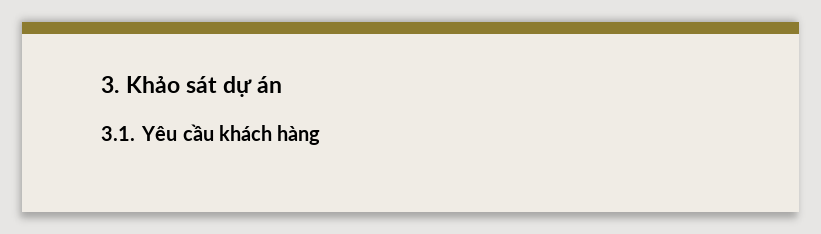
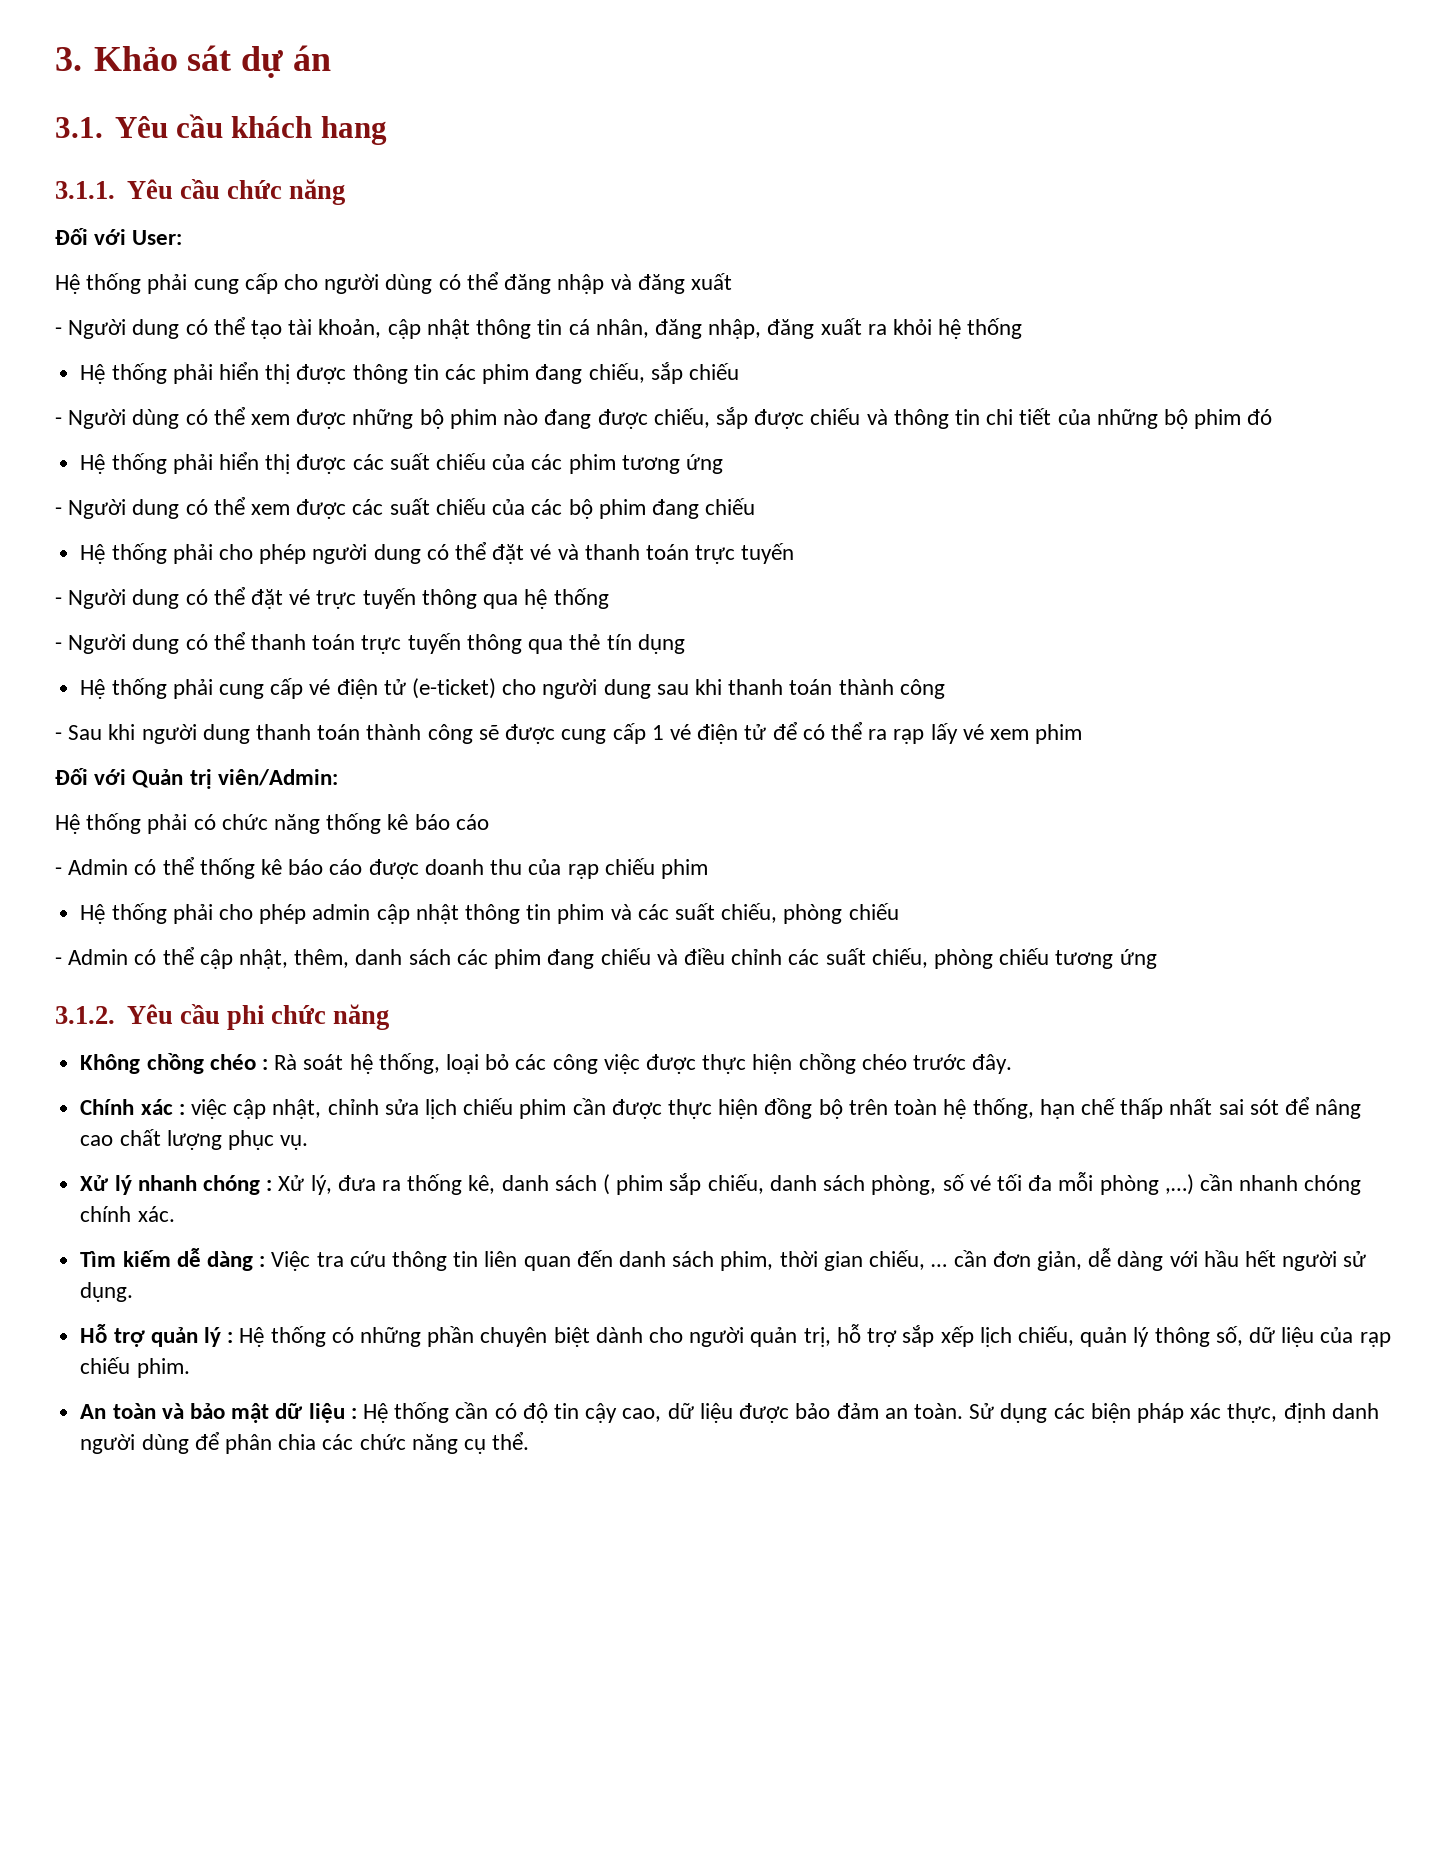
- 3.1. Yêu cầu khách hàng
+ 3.1. Yêu cầu khách hang
+ 3.1.1. Yêu cầu chức năng
+ Đối với User:
+ Hệ thống phải cung cấp cho người dùng có thể đăng nhập và đăng xuất
+ - Người dung có thể tạo tài khoản, cập nhật thông tin cá nhân, đăng nhập, đăng xuất ra khỏi hệ thống
+ Hệ thống phải hiển thị được thông tin các phim đang chiếu, sắp chiếu
+ - Người dùng có thể xem được những bộ phim nào đang được chiếu, sắp được chiếu và thông tin chi tiết của những bộ phim đó
+ Hệ thống phải hiển thị được các suất chiếu của các phim tương ứng
+ - Người dung có thể xem được các suất chiếu của các bộ phim đang chiếu
+ Hệ thống phải cho phép người dung có thể đặt vé và thanh toán trực tuyến
+ - Người dung có thể đặt vé trực tuyến thông qua hệ thống
+ - Người dung có thể thanh toán trực tuyến thông qua thẻ tín dụng
+ Hệ thống phải cung cấp vé điện tử (e-ticket) cho người dung sau khi thanh toán thành công
+ - Sau khi người dung thanh toán thành công sẽ được cung cấp 1 vé điện tử để có thể ra rạp lấy vé xem phim
+ Đối với Quản trị viên/Admin:
+ Hệ thống phải có chức năng thống kê báo cáo
+ - Admin có thể thống kê báo cáo được doanh thu của rạp chiếu phim
+ Hệ thống phải cho phép admin cập nhật thông tin phim và các suất chiếu, phòng chiếu
+ - Admin có thể cập nhật, thêm, danh sách các phim đang chiếu và điều chỉnh các suất chiếu, phòng chiếu tương ứng
+ 3.1.2. Yêu cầu phi chức năng
+ Không chồng chéo : Rà soát hệ thống, loại bỏ các công việc được thực hiện chồng chéo trước đây.
+ Chính xác : việc cập nhật, chỉnh sửa lịch chiếu phim cần được thực hiện đồng bộ trên toàn hệ thống, hạn chế thấp nhất sai sót để nâng cao chất lượng phục vụ.
+ Xử lý nhanh chóng : Xử lý, đưa ra thống kê, danh sách ( phim sắp chiếu, danh sách phòng, số vé tối đa mỗi phòng ,…) cần nhanh chóng chính xác.
+ Tìm kiếm dễ dàng : Việc tra cứu thông tin liên quan đến danh sách phim, thời gian chiếu, … cần đơn giản, dễ dàng với hầu hết người sử dụng.
+ Hỗ trợ quản lý : Hệ thống có những phần chuyên biệt dành cho người quản trị, hỗ trợ sắp xếp lịch chiếu, quản lý thông số, dữ liệu của rạp chiếu phim.
+ An toàn và bảo mật dữ liệu : Hệ thống cần có độ tin cậy cao, dữ liệu được bảo đảm an toàn. Sử dụng các biện pháp xác thực, định danh người dùng để phân chia các chức năng cụ thể.

